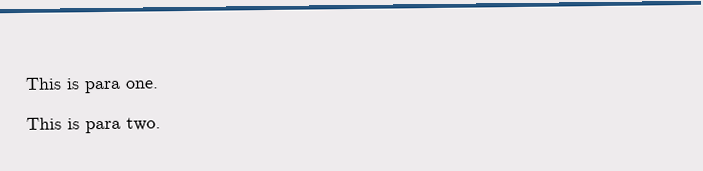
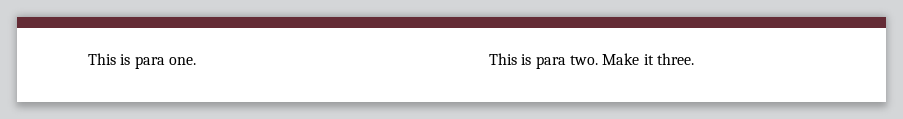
+ Make it three.

